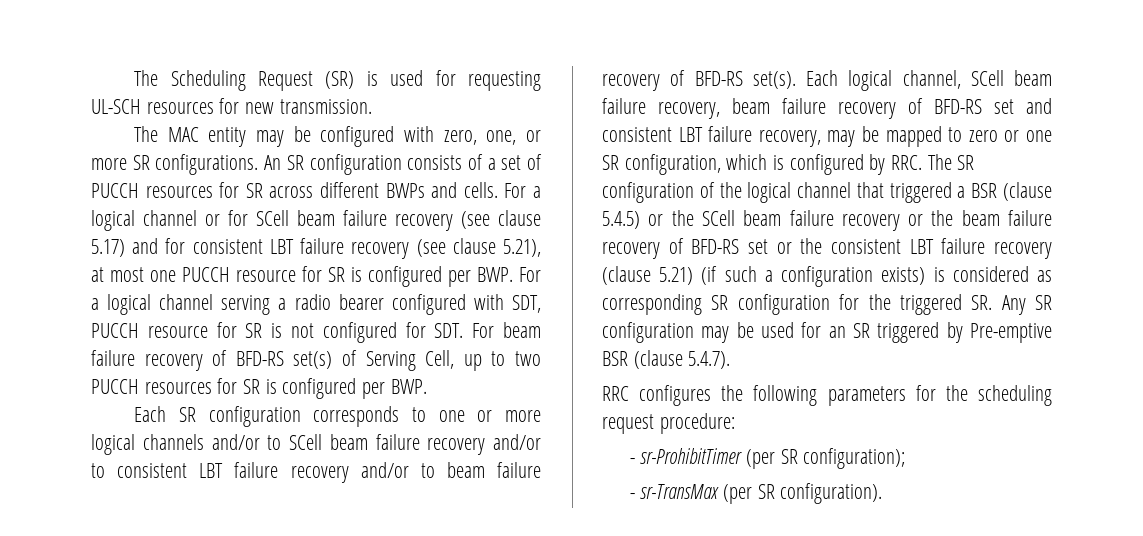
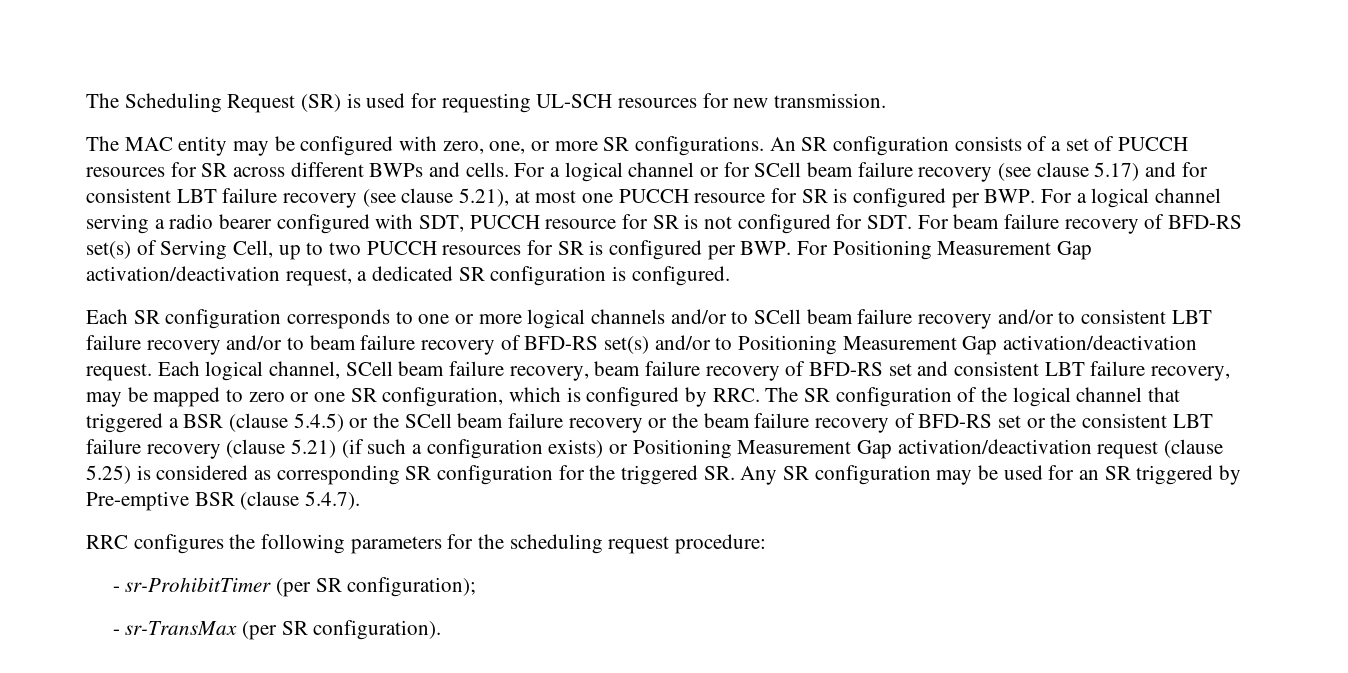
- For a logical channel or for SCell beam failure recovery (see clause 5.17) and for consistent LBT failure recovery (see clause 5.21), at most one PUCCH resource for SR is configured per BWP. For a logical channel serving a radio bearer configured with SDT, PUCCH resource for SR is not configured for SDT. For beam failure recovery of BFD-RS set(s) of Serving Cell, up to two PUCCH resources for SR is configured per BWP.
+ For a logical channel or for SCell beam failure recovery (see clause 5.17) and for consistent LBT failure recovery (see clause 5.21), at most one PUCCH resource for SR is configured per BWP. For a logical channel serving a radio bearer configured with SDT, PUCCH resource for SR is not configured for SDT. For beam failure recovery of BFD-RS set(s) of Serving Cell, up to two PUCCH resources for SR is configured per BWP. For Positioning Measurement Gap activation/deactivation request, a dedicated SR configuration is configured.
- Each SR configuration corresponds to one or more logical channels and/or to SCell beam failure recovery and/or to consistent LBT failure recovery and/or to beam failure recovery of BFD-RS set(s).
+ Each SR configuration corresponds to one or more logical channels and/or to SCell beam failure recovery and/or to consistent LBT failure recovery and/or to beam failure recovery of BFD-RS set(s) and/or to Positioning Measurement Gap activation/deactivation request.
- Each logical channel, SCell beam failure recovery, beam failure recovery of BFD-RS set and consistent LBT failure recovery, may be mapped to zero or one SR configuration, which is configured by RRC. The SR configuration of the logical channel that triggered a BSR (clause 5.4.5) or the SCell beam failure recovery or the beam failure recovery of BFD-RS set or the consistent LBT failure recovery (clause 5.21) (if such a configuration exists) is considered as corresponding SR configuration for the triggered SR. Any SR configuration may be used for an SR triggered by Pre-emptive BSR (clause 5.4.7).
+ Each logical channel, SCell beam failure recovery, beam failure recovery of BFD-RS set and consistent LBT failure recovery, may be mapped to zero or one SR configuration, which is configured by RRC. The SR configuration of the logical channel that triggered a BSR (clause 5.4.5) or the SCell beam failure recovery or the beam failure recovery of BFD-RS set or the consistent LBT failure recovery (clause 5.21) (if such a configuration exists) or Positioning Measurement Gap activation/deactivation request (clause 5.25) is considered as corresponding SR configuration for the triggered SR. Any SR configuration may be used for an SR triggered by Pre-emptive BSR (clause 5.4.7).

